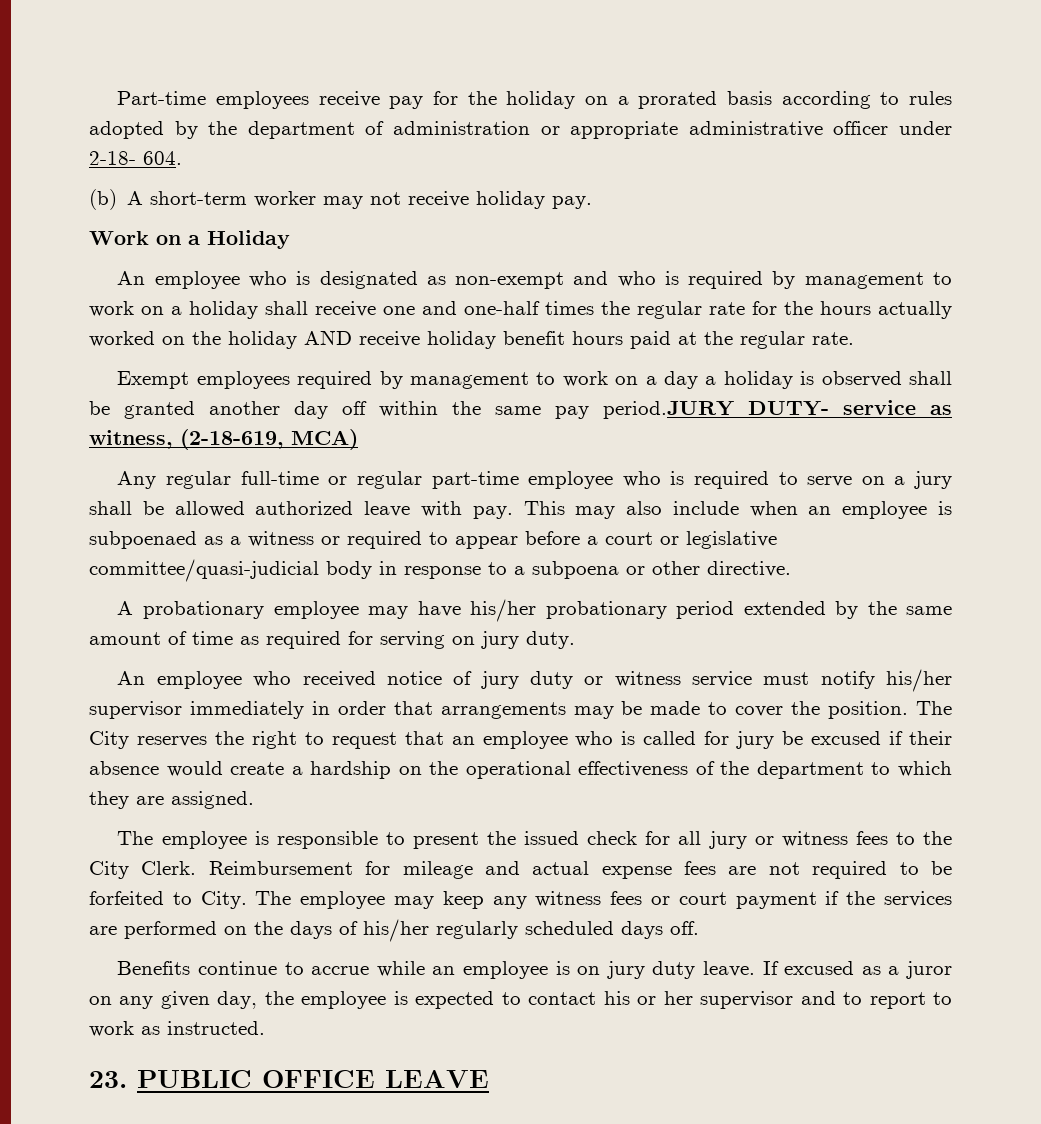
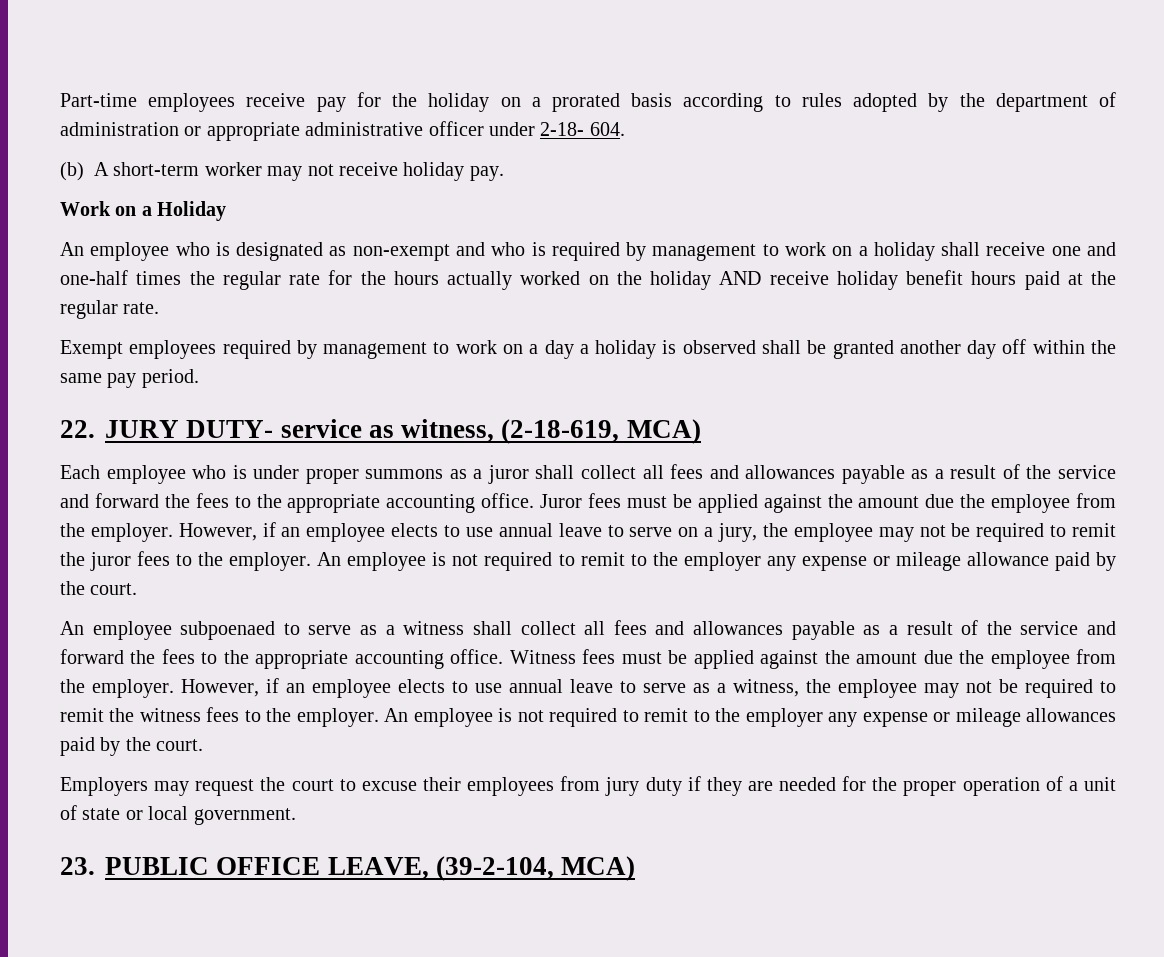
- Exempt employees required by management to work on a day a holiday is observed shall be granted another day off within the same pay period.JURY DUTY- service as witness, (2-18-619, MCA)
+ Exempt employees required by management to work on a day a holiday is observed shall be granted another day off within the same pay period.
+ 22. JURY DUTY- service as witness, (2-18-619, MCA)
- Any regular full-time or regular part-time employee who is required to serve on a jury shall be allowed authorized leave with pay. This may also include when an employee is subpoenaed as a witness or required to appear before a court or legislative committee/quasi-judicial body in response to a subpoena or other directive.
- A probationary employee may have his/her probationary period extended by the same amount of time as required for serving on jury duty.
- An employee who received notice of jury duty or witness service must notify his/her supervisor immediately in order that arrangements may be made to cover the position. The City reserves the right to request that an employee who is called for jury be excused if their absence would create a hardship on the operational effectiveness of the department to which they are assigned.
- The employee is responsible to present the issued check for all jury or witness fees to the City Clerk. Reimbursement for mileage and actual expense fees are not required to be forfeited to City. The employee may keep any witness fees or court payment if the services are performed on the days of his/her regularly scheduled days off.
- Benefits continue to accrue while an employee is on jury duty leave. If excused as a juror on any given day, the employee is expected to contact his or her supervisor and to report to work as instructed.
+ Each employee who is under proper summons as a juror shall collect all fees and allowances payable as a result of the service and forward the fees to the appropriate accounting office. Juror fees must be applied against the amount due the employee from the employer. However, if an employee elects to use annual leave to serve on a jury, the employee may not be required to remit the juror fees to the employer. An employee is not required to remit to the employer any expense or mileage allowance paid by the court.
+ An employee subpoenaed to serve as a witness shall collect all fees and allowances payable as a result of the service and forward the fees to the appropriate accounting office. Witness fees must be applied against the amount due the employee from the employer. However, if an employee elects to use annual leave to serve as a witness, the employee may not be required to remit the witness fees to the employer. An employee is not required to remit to the employer any expense or mileage allowances paid by the court.
+ Employers may request the court to excuse their employees from jury duty if they are needed for the proper operation of a unit of state or local government.
- 23. PUBLIC OFFICE LEAVE
+ 23. PUBLIC OFFICE LEAVE, (39-2-104, MCA)

